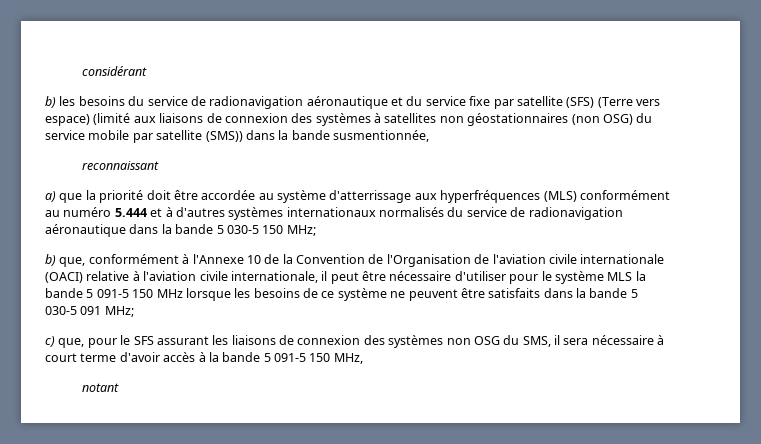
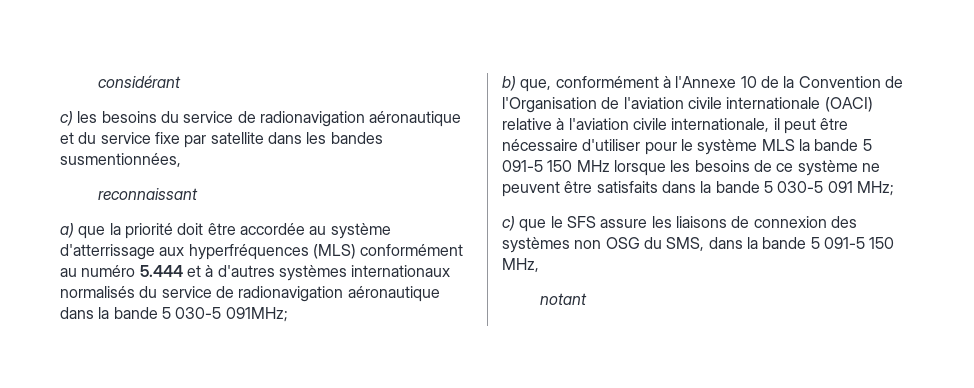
- b) les besoins du service de radionavigation aéronautique et du service fixe par satellite (SFS) (Terre vers espace) (limité aux liaisons de connexion des systèmes à satellites non géostationnaires (non OSG) du service mobile par satellite (SMS)) dans la bande susmentionnée,
+ c) les besoins du service de radionavigation aéronautique et du service fixe par satellite dans les bandes susmentionnées,
- a) que la priorité doit être accordée au système d'atterrissage aux hyperfréquences (MLS) conformément au numéro 5.444 et à d'autres systèmes internationaux normalisés du service de radionavigation aéronautique dans la bande 5 030-5 150 MHz;
+ a) que la priorité doit être accordée au système d'atterrissage aux hyperfréquences (MLS) conformément au numéro 5.444 et à d'autres systèmes internationaux normalisés du service de radionavigation aéronautique dans la bande 5 030-5 091MHz;
- c) que, pour le SFS assurant les liaisons de connexion des systèmes non OSG du SMS, il sera nécessaire à court terme d'avoir accès à la bande 5 091-5 150 MHz,
+ c) que le SFS assure les liaisons de connexion des systèmes non OSG du SMS, dans la bande 5 091-5 150 MHz,

